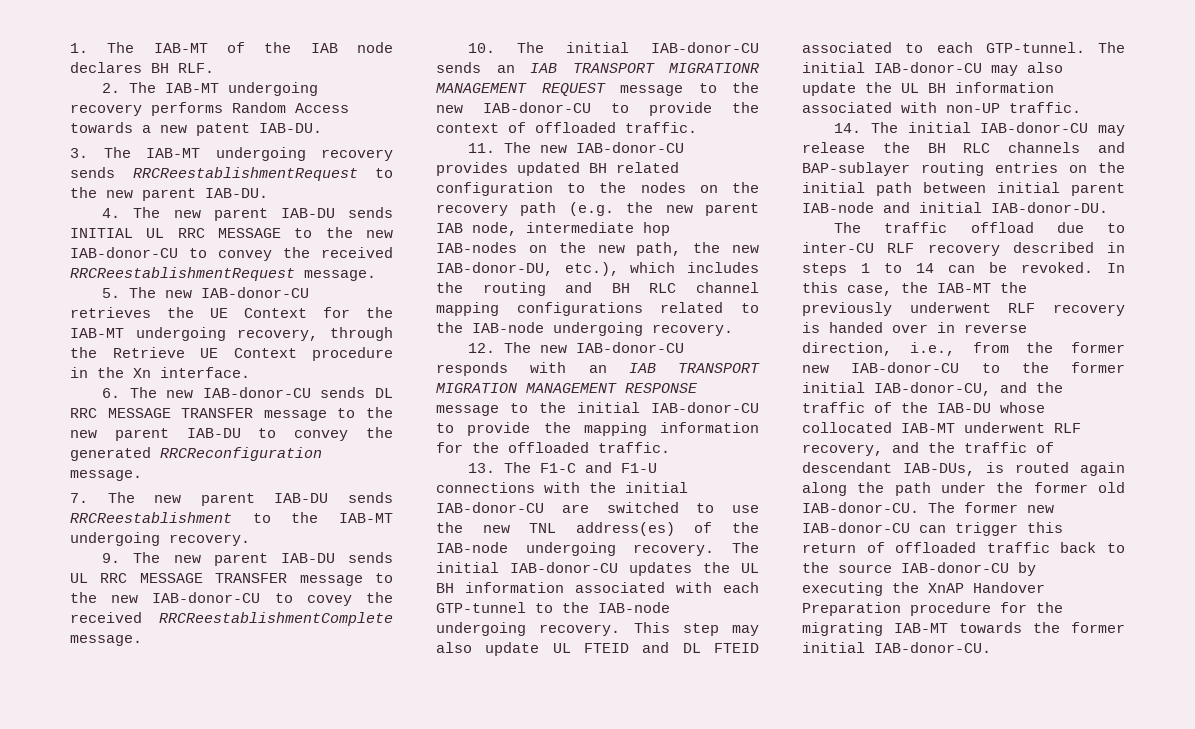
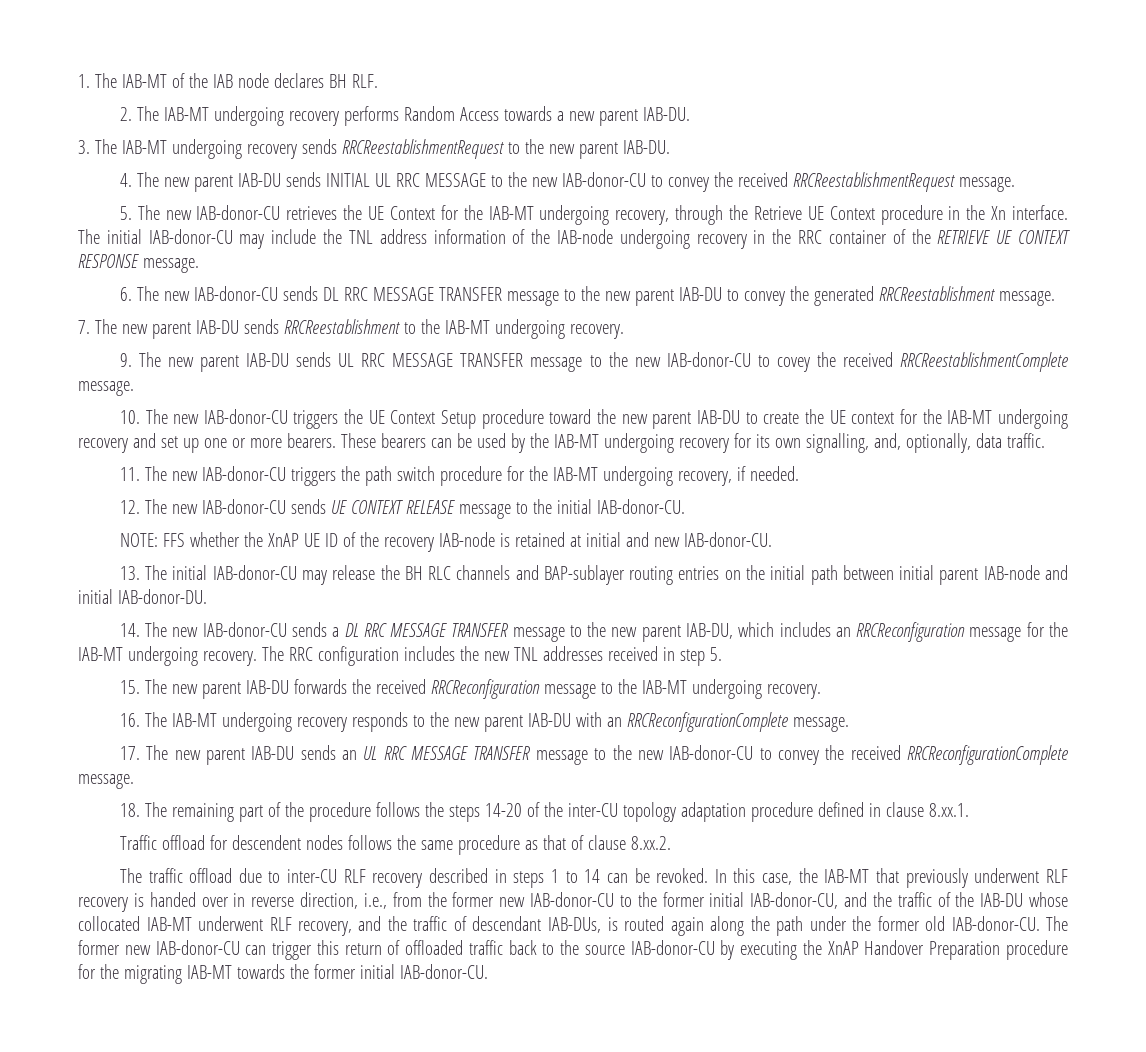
- 2. The IAB-MT undergoing recovery performs Random Access towards a new patent IAB-DU.
+ 2. The IAB-MT undergoing recovery performs Random Access towards a new parent IAB-DU.
+ The initial IAB-donor-CU may include the TNL address information of the IAB-node undergoing recovery in the RRC container of the RETRIEVE UE CONTEXT RESPONSE message.
- 6. The new IAB-donor-CU sends DL RRC MESSAGE TRANSFER message to the new parent IAB-DU to convey the generated RRCReconfiguration message.
+ 6. The new IAB-donor-CU sends DL RRC MESSAGE TRANSFER message to the new parent IAB-DU to convey the generated RRCReestablishment message.
- 10. The initial IAB-donor-CU sends an IAB TRANSPORT MIGRATIONR MANAGEMENT REQUEST message to the new IAB-donor-CU to provide the context of offloaded traffic.
+ 10. The new IAB-donor-CU triggers the UE Context Setup procedure toward the new parent IAB-DU to create the UE context for the IAB-MT undergoing recovery and set up one or more bearers. These bearers can be used by the IAB-MT undergoing recovery for its own signalling, and, optionally, data traffic.
- 11. The new IAB-donor-CU provides updated BH related configuration to the nodes on the recovery path (e.g. the new parent IAB node, intermediate hop IAB-nodes on the new path, the new IAB-donor-DU, etc.), which includes the routing and BH RLC channel mapping configurations related to the IAB-node undergoing recovery.
- 12. The new IAB-donor-CU responds with an IAB TRANSPORT MIGRATION MANAGEMENT RESPONSE message to the initial IAB-donor-CU to provide the mapping information for the offloaded traffic.
- 13. The F1-C and F1-U connections with the initial IAB-donor-CU are switched to use the new TNL address(es) of the IAB-node undergoing recovery. The initial IAB-donor-CU updates the UL BH information associated with each GTP-tunnel to the IAB-node undergoing recovery. This step may also update UL FTEID and DL FTEID associated to each GTP-tunnel. The initial IAB-donor-CU may also update the UL BH information associated with non-UP traffic.
- 14. The initial IAB-donor-CU may release the BH RLC channels and BAP-sublayer routing entries on the initial path between initial parent IAB-node and initial IAB-donor-DU.
+ 11. The new IAB-donor-CU triggers the path switch procedure for the IAB-MT undergoing recovery, if needed.
+ 12. The new IAB-donor-CU sends UE CONTEXT RELEASE message to the initial IAB-donor-CU.
+ NOTE: FFS whether the XnAP UE ID of the recovery IAB-node is retained at initial and new IAB-donor-CU.
+ 13. The initial IAB-donor-CU may release the BH RLC channels and BAP-sublayer routing entries on the initial path between initial parent IAB-node and initial IAB-donor-DU.
+ 14. The new IAB-donor-CU sends a DL RRC MESSAGE TRANSFER message to the new parent IAB-DU, which includes an RRCReconfiguration message for the IAB-MT undergoing recovery. The RRC configuration includes the new TNL addresses received in step 5.
+ 15. The new parent IAB-DU forwards the received RRCReconfiguration message to the IAB-MT undergoing recovery.
+ 16. The IAB-MT undergoing recovery responds to the new parent IAB-DU with an RRCReconfigurationComplete message.
+ 17. The new parent IAB-DU sends an UL RRC MESSAGE TRANSFER message to the new IAB-donor-CU to convey the received RRCReconfigurationComplete message.
+ 18. The remaining part of the procedure follows the steps 14-20 of the inter-CU topology adaptation procedure defined in clause 8.xx.1.
+ Traffic offload for descendent nodes follows the same procedure as that of clause 8.xx.2.
- In this case, the IAB-MT the previously underwent RLF recovery is handed over in reverse direction, i.e., from the former new IAB-donor-CU to the former initial IAB-donor-CU, and the traffic of the IAB-DU whose collocated IAB-MT underwent RLF recovery, and the traffic of descendant IAB-DUs, is routed again along the path under the former old IAB-donor-CU.
+ In this case, the IAB-MT that previously underwent RLF recovery is handed over in reverse direction, i.e., from the former new IAB-donor-CU to the former initial IAB-donor-CU, and the traffic of the IAB-DU whose collocated IAB-MT underwent RLF recovery, and the traffic of descendant IAB-DUs, is routed again along the path under the former old IAB-donor-CU.

